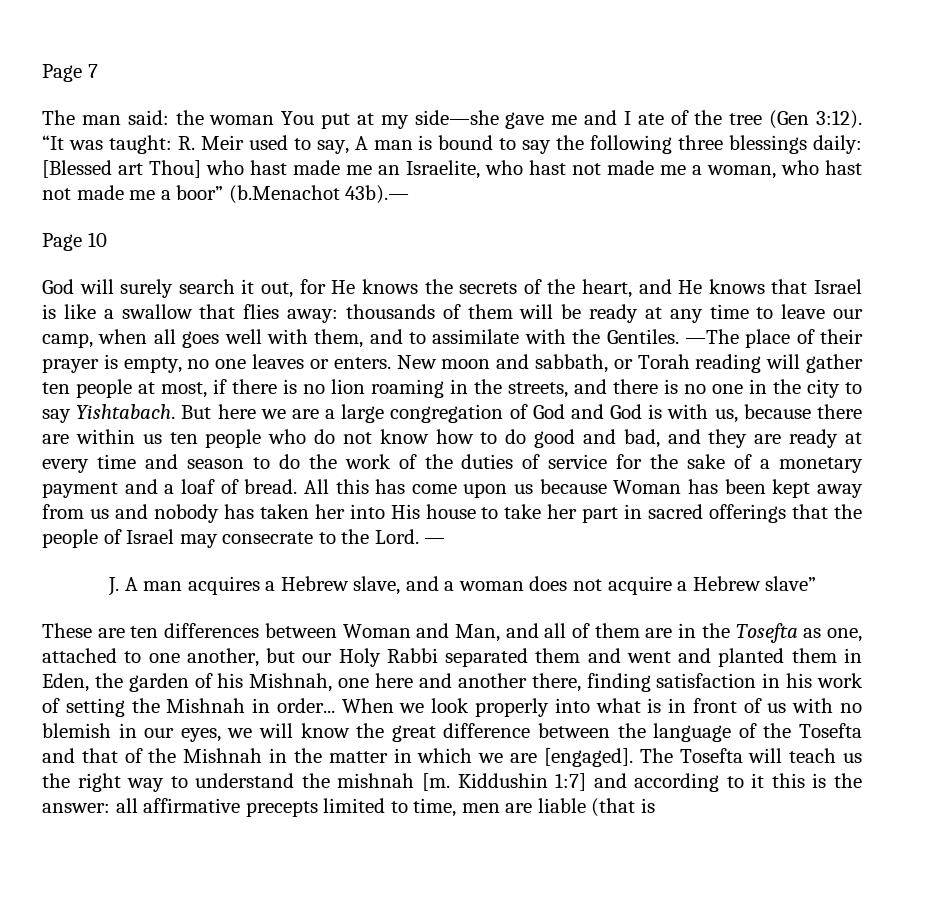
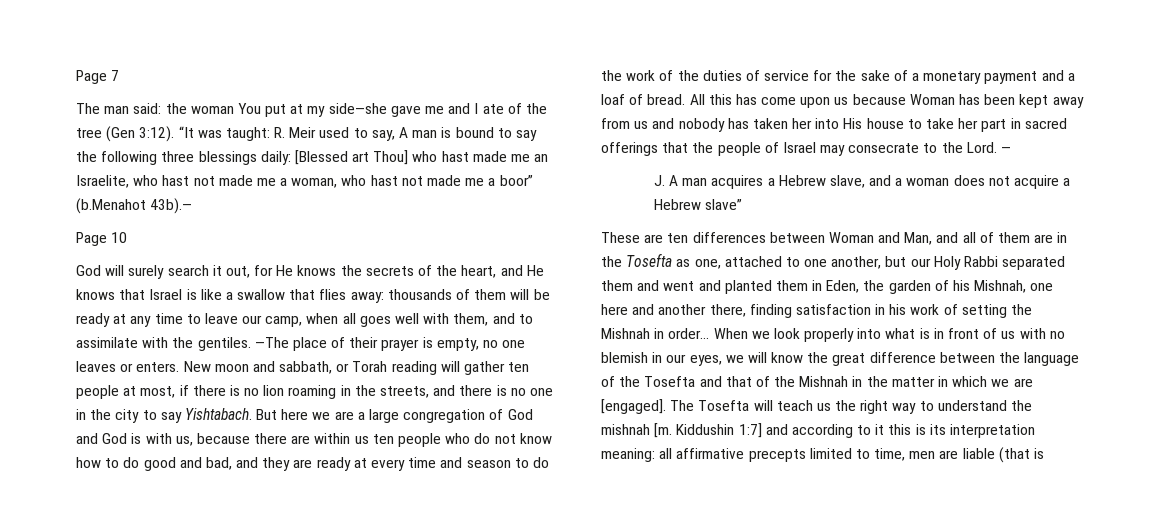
- “It was taught: R. Meir used to say, A man is bound to say the following three blessings daily: [Blessed art Thou] who hast made me an Israelite, who hast not made me a woman, who hast not made me a boor” (b.Menachot 43b).—
+ “It was taught: R. Meir used to say, A man is bound to say the following three blessings daily: [Blessed art Thou] who hast made me an Israelite, who hast not made me a woman, who hast not made me a boor” (b.Menahot 43b).—
- God will surely search it out, for He knows the secrets of the heart, and He knows that Israel is like a swallow that flies away: thousands of them will be ready at any time to leave our camp, when all goes well with them, and to assimilate with the Gentiles.
+ God will surely search it out, for He knows the secrets of the heart, and He knows that Israel is like a swallow that flies away: thousands of them will be ready at any time to leave our camp, when all goes well with them, and to assimilate with the gentiles.
- Kiddushin 1:7] and according to it this is the answer: all affirmative precepts limited to time, men are liable (that is
+ Kiddushin 1:7] and according to it this is its interpretation meaning: all affirmative precepts limited to time, men are liable (that is

